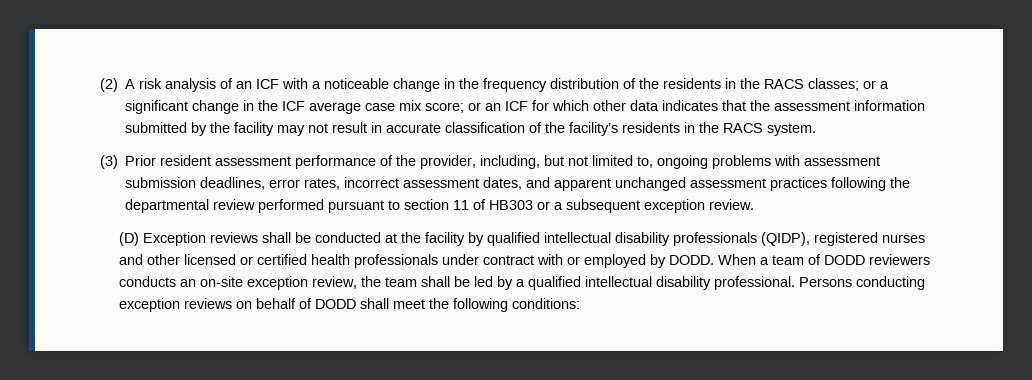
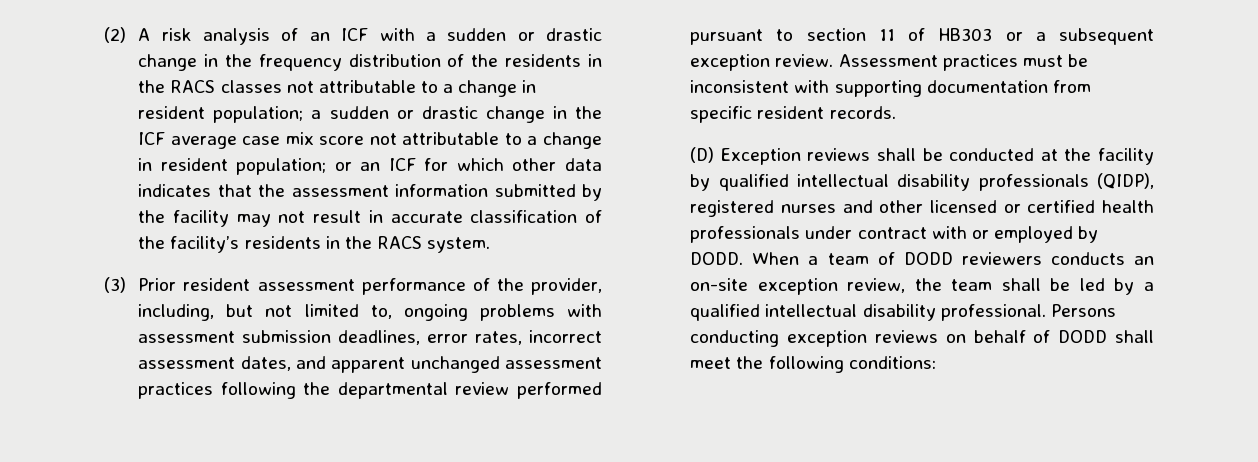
- (2) A risk analysis of an ICF with a noticeable change in the frequency distribution of the residents in the RACS classes; or a significant change in the ICF average case mix score; or an ICF for which other data indicates that the assessment information submitted by the facility may not result in accurate classification of the facility’s residents in the RACS system.
+ (2) A risk analysis of an ICF with a sudden or drastic change in the frequency distribution of the residents in the RACS classes not attributable to a change in resident population; a sudden or drastic change in the ICF average case mix score not attributable to a change in resident population; or an ICF for which other data indicates that the assessment information submitted by the facility may not result in accurate classification of the facility’s residents in the RACS system.
+ Assessment practices must be inconsistent with supporting documentation from specific resident records.

